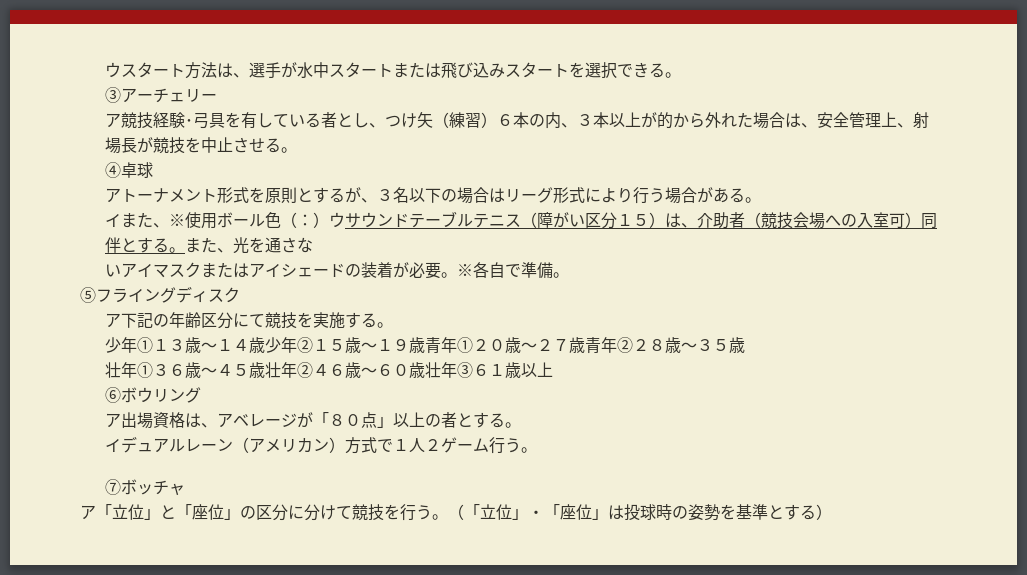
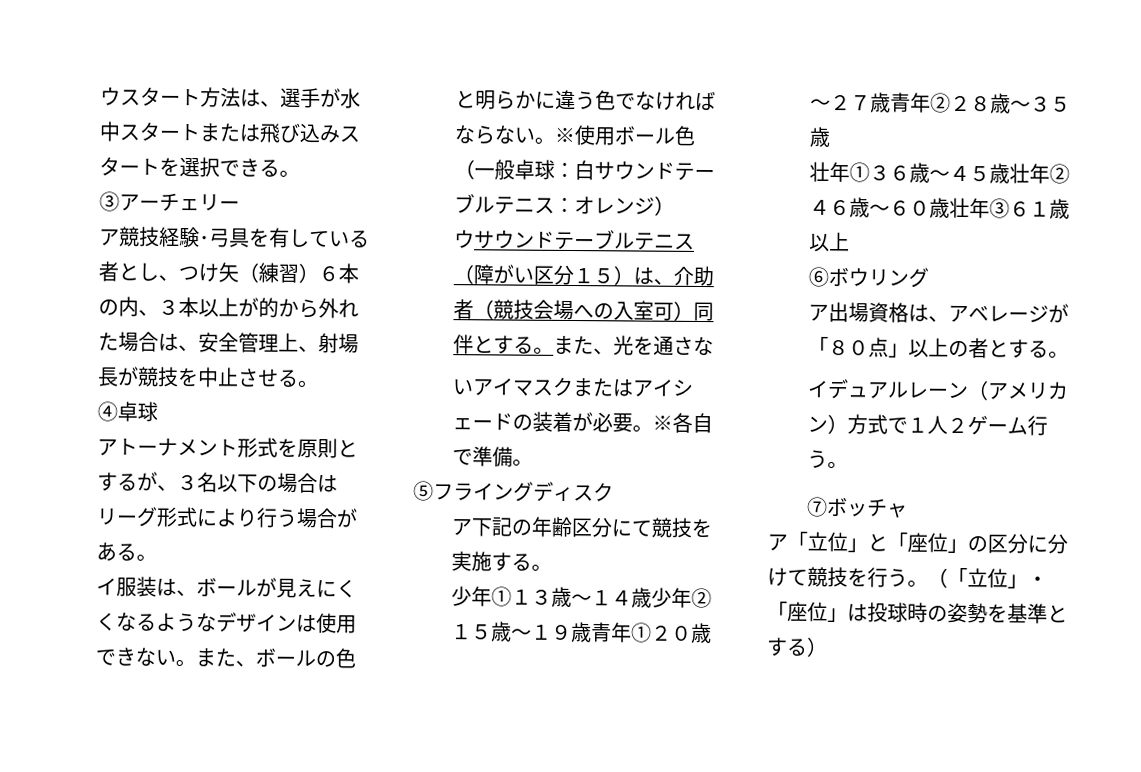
- イまた、※使用ボール色（：）ウサウンドテーブルテニス（障がい区分１５）は、介助者（競技会場への入室可）同伴とする。
+ イ服装は、ボールが見えにくくなるようなデザインは使用できない。また、ボールの色と明らかに違う色でなければならない。※使用ボール色（一般卓球：白サウンドテーブルテニス：オレンジ）
+ ウサウンドテーブルテニス（障がい区分１５）は、介助者（競技会場への入室可）同伴とする。

